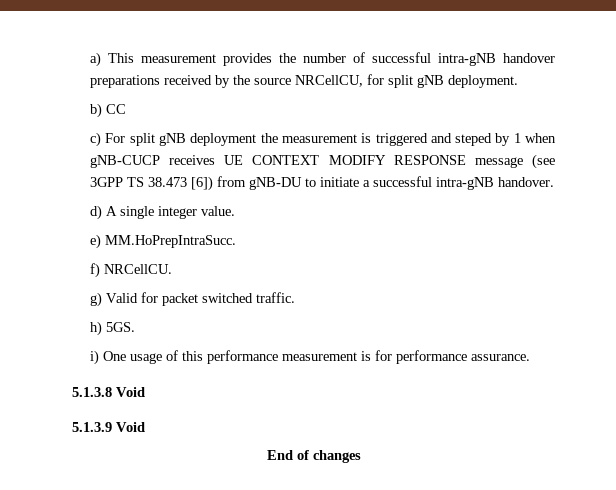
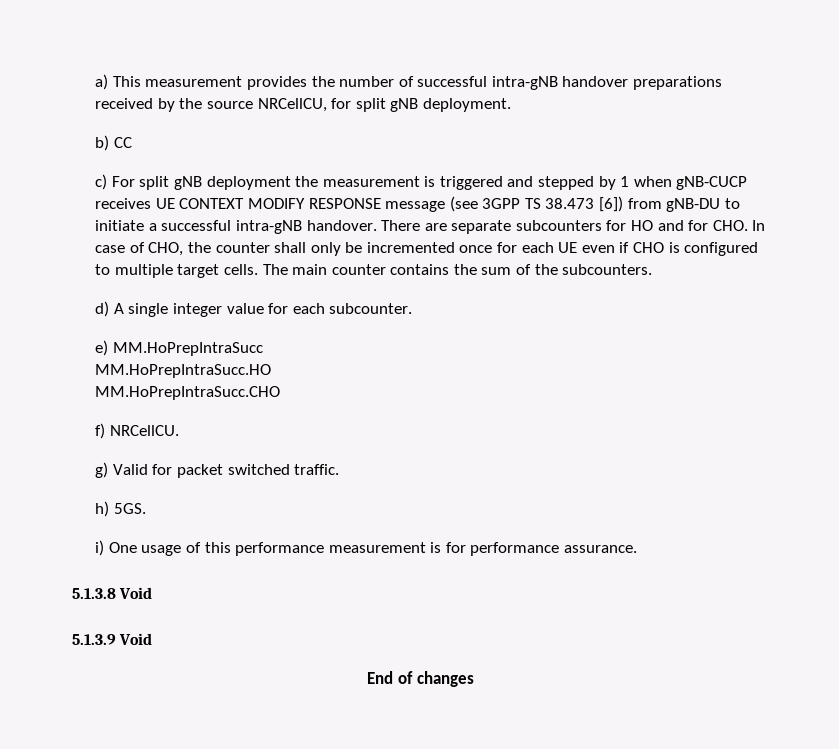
- c) For split gNB deployment the measurement is triggered and steped by 1 when gNB-CUCP receives UE CONTEXT MODIFY RESPONSE message (see 3GPP TS 38.473 [6]) from gNB-DU to initiate a successful intra-gNB handover.
- d) A single integer value.
- e) MM.HoPrepIntraSucc.
+ c) For split gNB deployment the measurement is triggered and stepped by 1 when gNB-CUCP receives UE CONTEXT MODIFY RESPONSE message (see 3GPP TS 38.473 [6]) from gNB-DU to initiate a successful intra-gNB handover. There are separate subcounters for HO and for CHO. In case of CHO, the counter shall only be incremented once for each UE even if CHO is configured to multiple target cells. The main counter contains the sum of the subcounters.
+ d) A single integer value for each subcounter.
+ e) MM.HoPrepIntraSucc
+ MM.HoPrepIntraSucc.HO
+ MM.HoPrepIntraSucc.CHO

